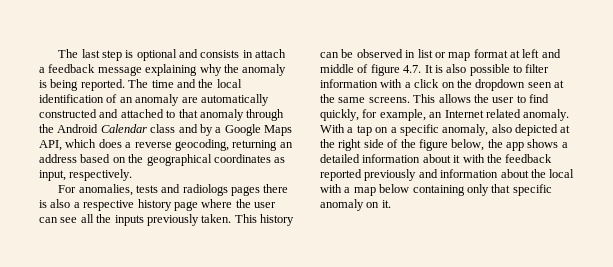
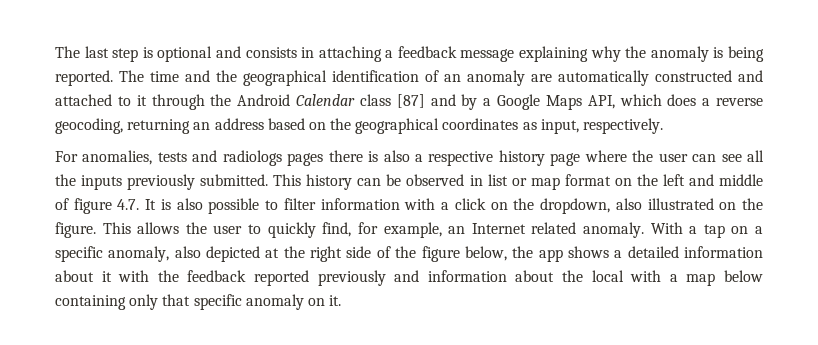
- The last step is optional and consists in attach a feedback message explaining why the anomaly is being reported.
+ The last step is optional and consists in attaching a feedback message explaining why the anomaly is being reported.
- The time and the local identification of an anomaly are automatically constructed and attached to that anomaly through the Android Calendar class and by a Google Maps API, which does a reverse geocoding, returning an address based on the geographical coordinates as input, respectively.
+ The time and the geographical identification of an anomaly are automatically constructed and attached to it through the Android Calendar class [87] and by a Google Maps API, which does a reverse geocoding, returning an address based on the geographical coordinates as input, respectively.
- For anomalies, tests and radiologs pages there is also a respective history page where the user can see all the inputs previously taken.
+ For anomalies, tests and radiologs pages there is also a respective history page where the user can see all the inputs previously submitted.
- This history can be observed in list or map format at left and middle of figure 4.7. It is also possible to filter information with a click on the dropdown seen at the same screens.
+ This history can be observed in list or map format on the left and middle of figure 4.7. It is also possible to filter information with a click on the dropdown, also illustrated on the figure.
- This allows the user to find quickly, for example, an Internet related anomaly.
+ This allows the user to quickly find, for example, an Internet related anomaly.

